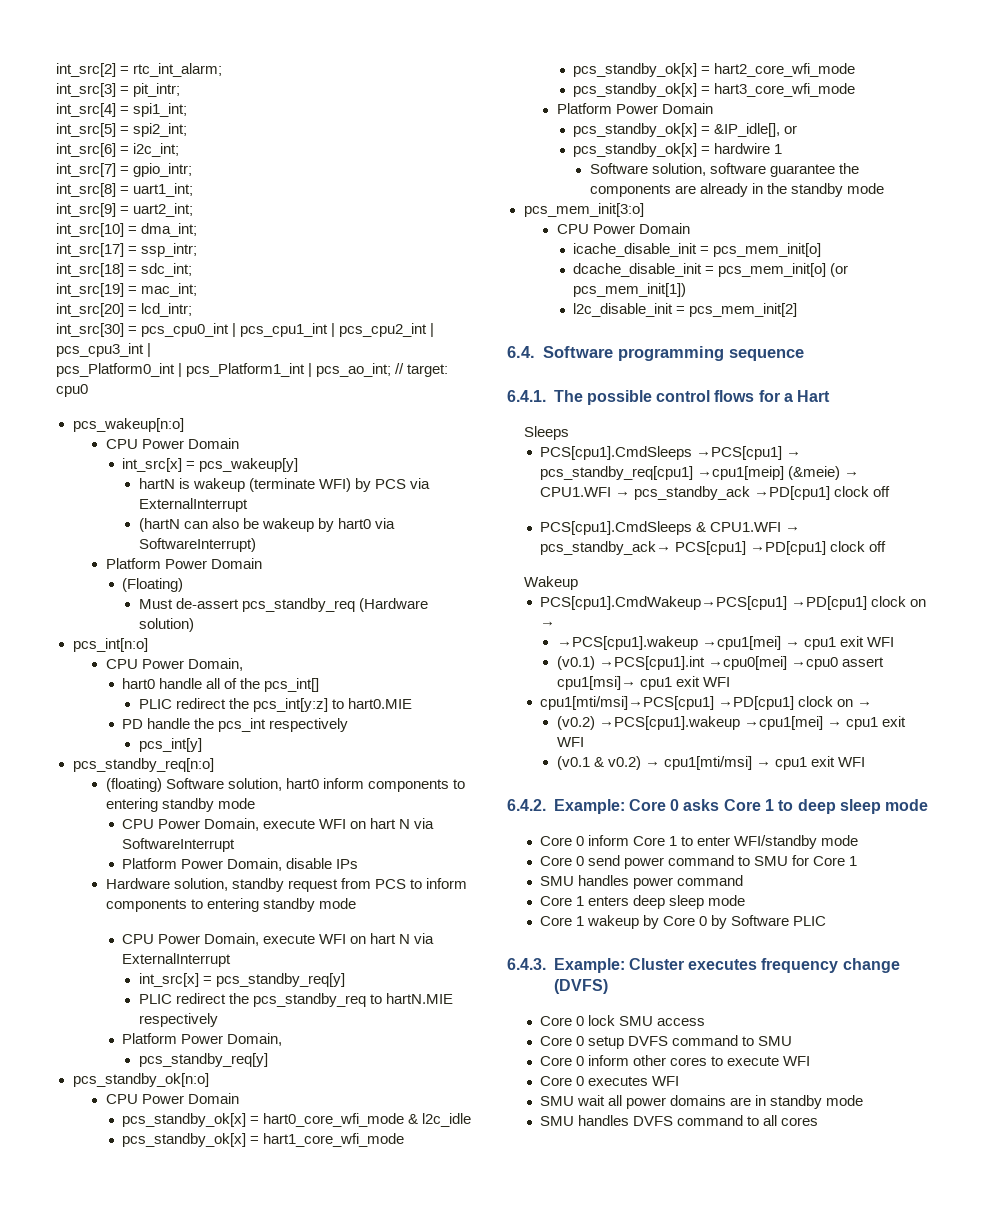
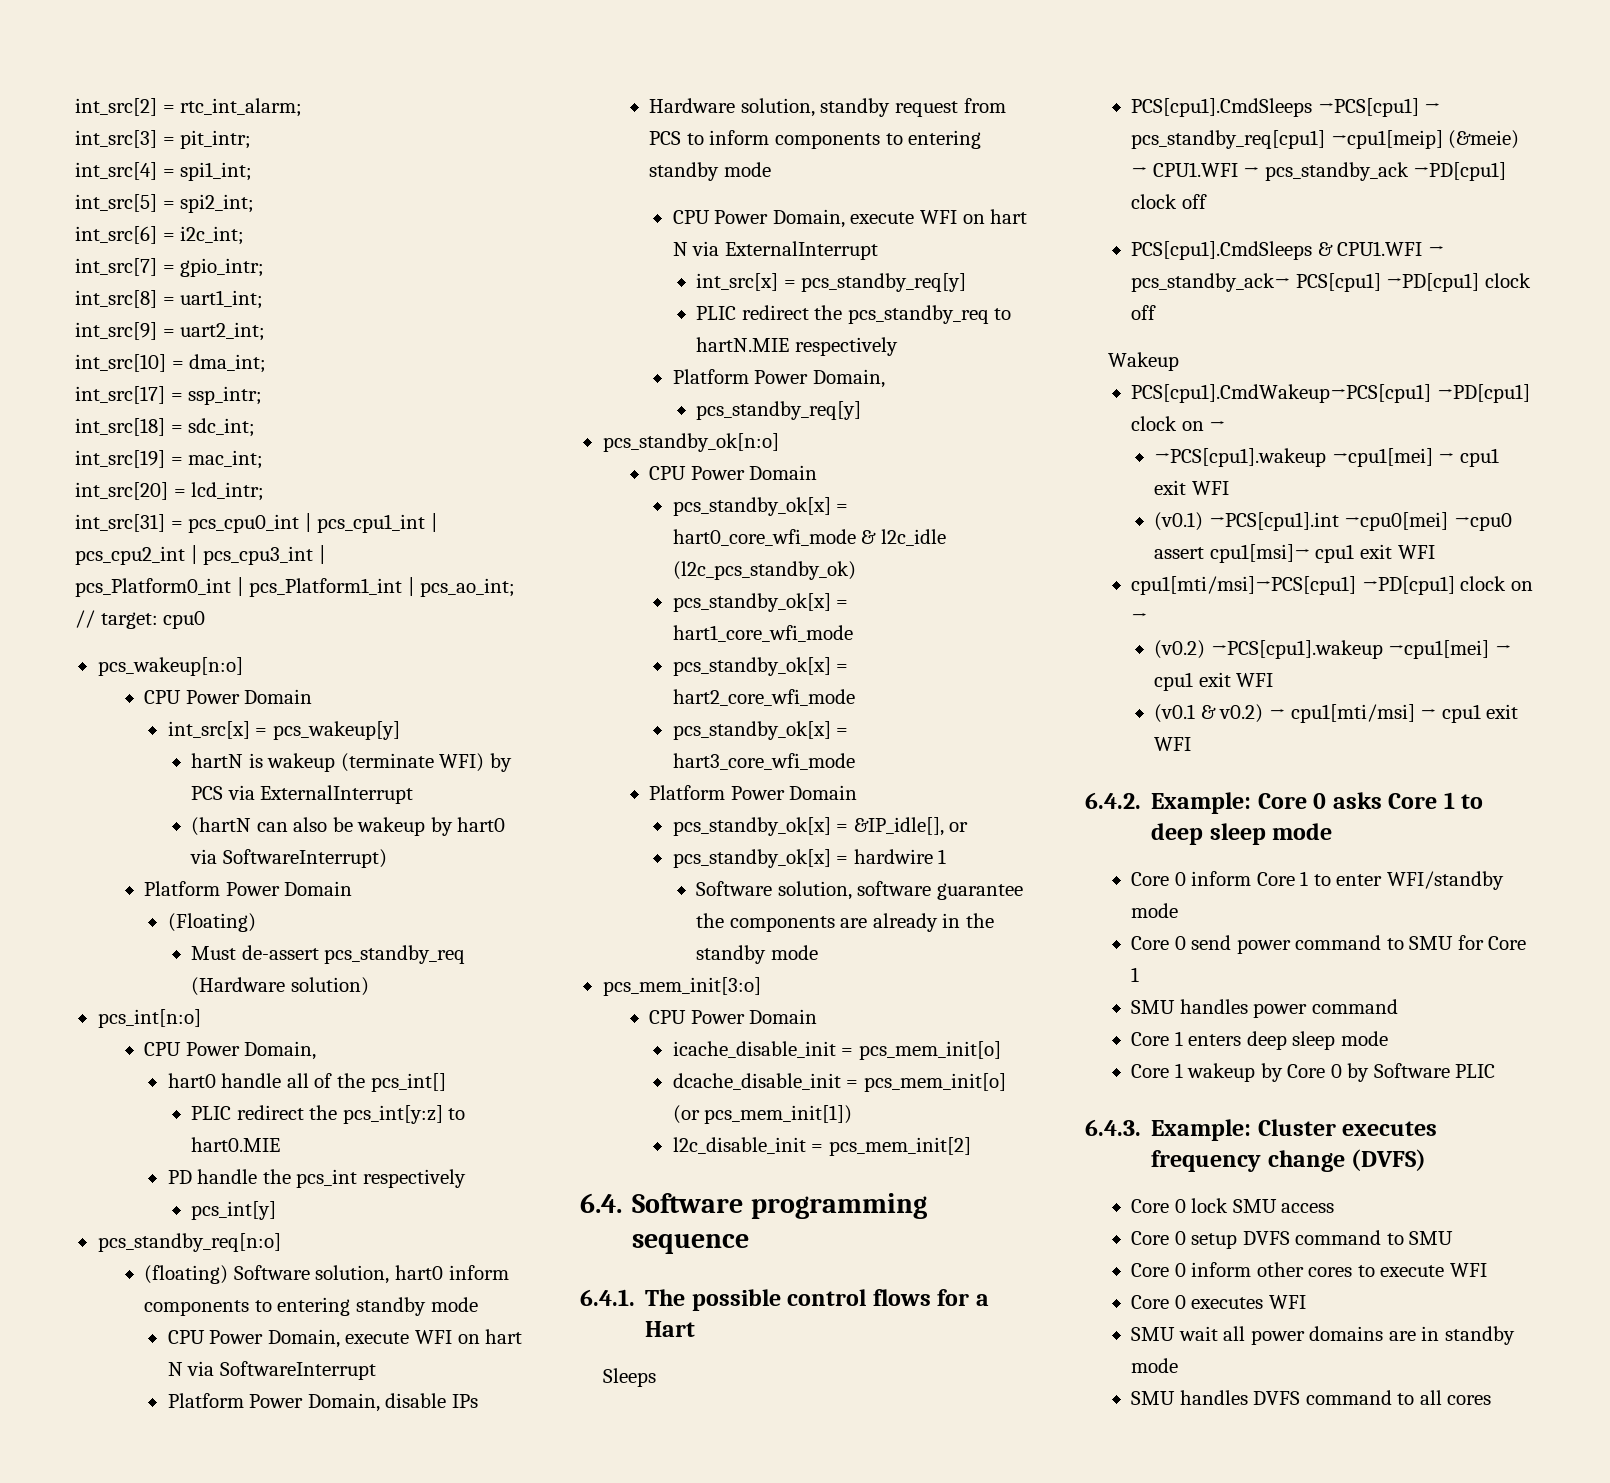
- int_src[30] = pcs_cpu0_int | pcs_cpu1_int | pcs_cpu2_int | pcs_cpu3_int |
+ int_src[31] = pcs_cpu0_int | pcs_cpu1_int | pcs_cpu2_int | pcs_cpu3_int |
- pcs_standby_ok[x] = hart0_core_wfi_mode & l2c_idle
+ pcs_standby_ok[x] = hart0_core_wfi_mode & l2c_idle (l2c_pcs_standby_ok)

